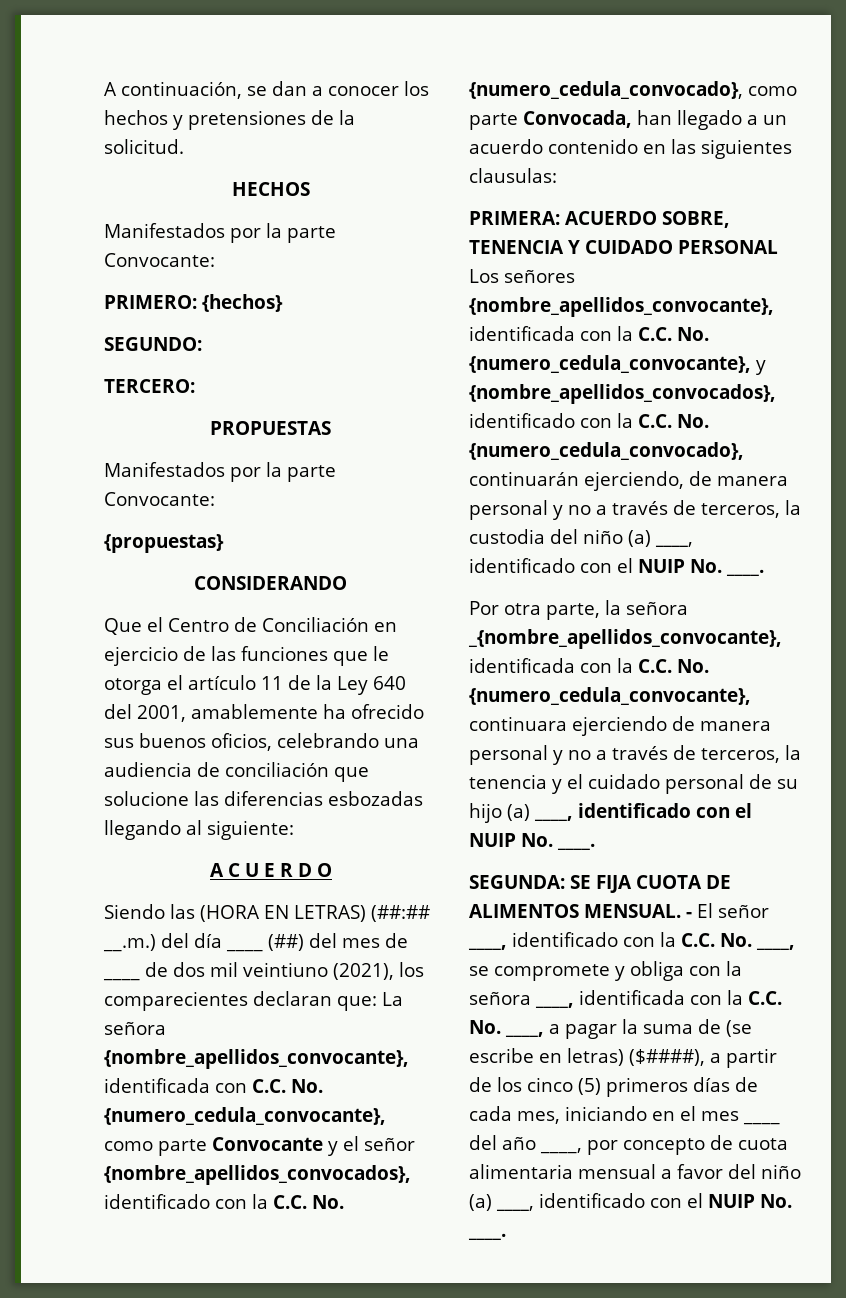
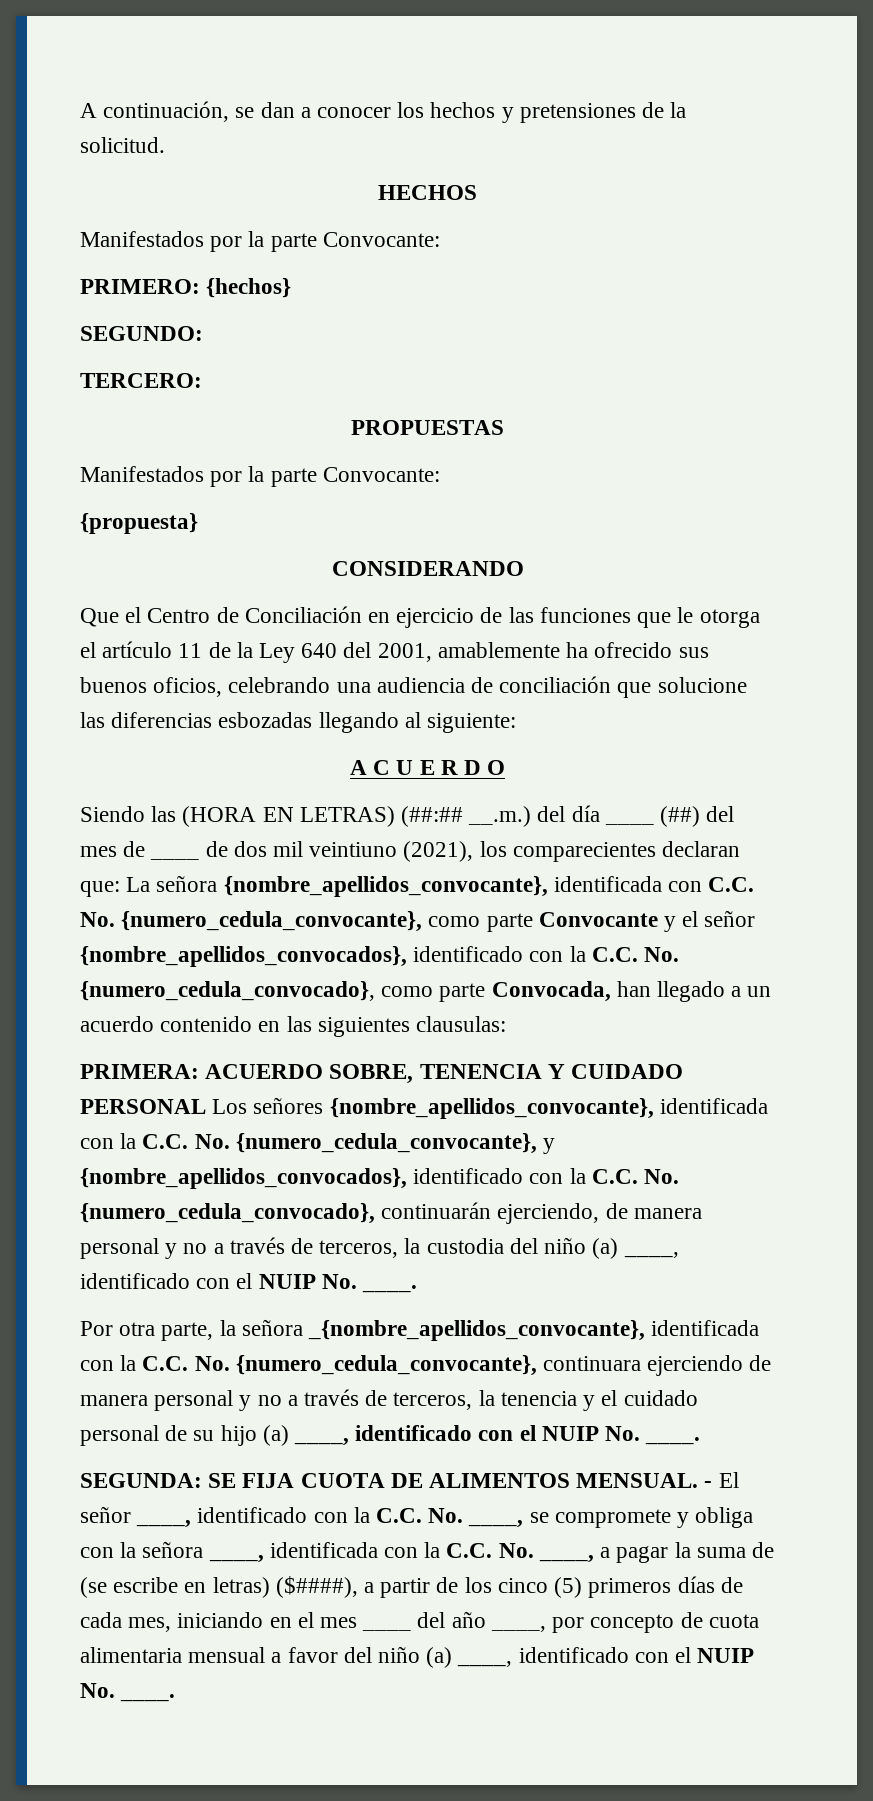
- {propuestas}
+ {propuesta}

